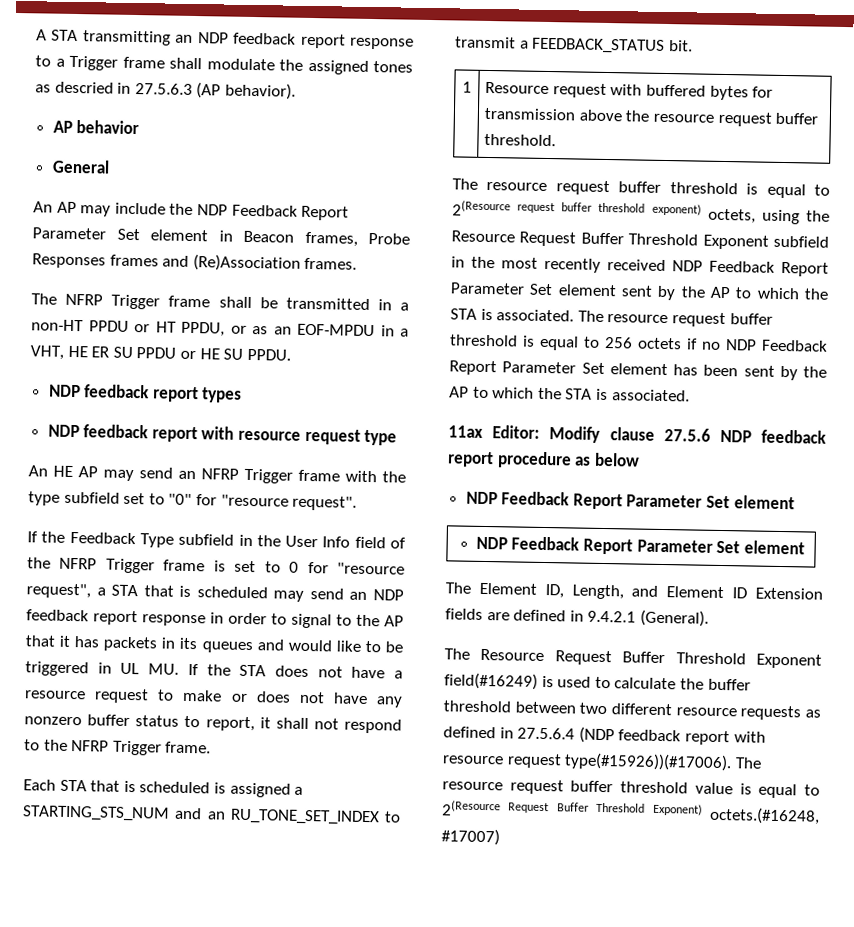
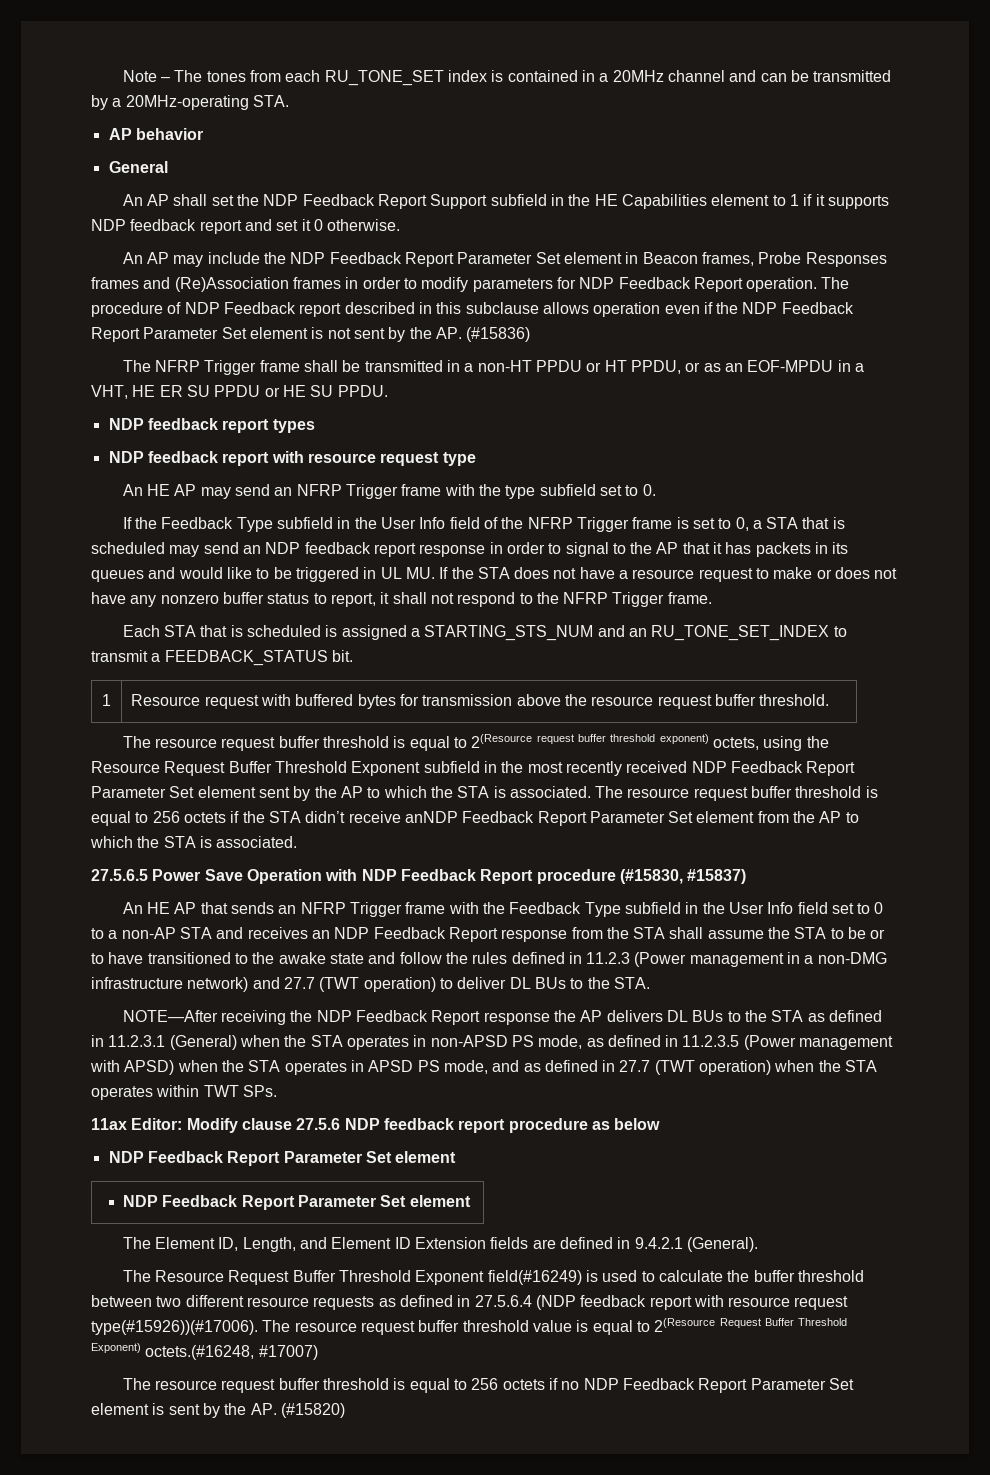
- A STA transmitting an NDP feedback report response to a Trigger frame shall modulate the assigned tones as descried in 27.5.6.3 (AP behavior).
+ Note – The tones from each RU_TONE_SET index is contained in a 20MHz channel and can be transmitted by a 20MHz-operating STA.
  AP behavior
  General
+ An AP shall set the NDP Feedback Report Support subfield in the HE Capabilities element to 1 if it supports NDP feedback report and set it 0 otherwise.
- An AP may include the NDP Feedback Report Parameter Set element in Beacon frames, Probe Responses frames and (Re)Association frames.
+ An AP may include the NDP Feedback Report Parameter Set element in Beacon frames, Probe Responses frames and (Re)Association frames in order to modify parameters for NDP Feedback Report operation. The procedure of NDP Feedback report described in this subclause allows operation even if the NDP Feedback Report Parameter Set element is not sent by the AP. (#15836)
- An HE AP may send an NFRP Trigger frame with the type subfield set to "0" for "resource request".
+ An HE AP may send an NFRP Trigger frame with the type subfield set to 0.
- If the Feedback Type subfield in the User Info field of the NFRP Trigger frame is set to 0 for "resource request", a STA that is scheduled may send an NDP feedback report response in order to signal to the AP that it has packets in its queues and would like to be triggered in UL MU. If the STA does not have a resource request to make or does not have any nonzero buffer status to report, it shall not respond to the NFRP Trigger frame.
+ If the Feedback Type subfield in the User Info field of the NFRP Trigger frame is set to 0, a STA that is scheduled may send an NDP feedback report response in order to signal to the AP that it has packets in its queues and would like to be triggered in UL MU. If the STA does not have a resource request to make or does not have any nonzero buffer status to report, it shall not respond to the NFRP Trigger frame.
- The resource request buffer threshold is equal to 256 octets if no NDP Feedback Report Parameter Set element has been sent by the AP to which the STA is associated.
+ The resource request buffer threshold is equal to 256 octets if the STA didn’t receive anNDP Feedback Report Parameter Set element from the AP to which the STA is associated.
+ 27.5.6.5 Power Save Operation with NDP Feedback Report procedure (#15830, #15837)
+ An HE AP that sends an NFRP Trigger frame with the Feedback Type subfield in the User Info field set to 0 to a non-AP STA and receives an NDP Feedback Report response from the STA shall assume the STA to be or to have transitioned to the awake state and follow the rules defined in 11.2.3 (Power management in a non-DMG infrastructure network) and 27.7 (TWT operation) to deliver DL BUs to the STA.
+ NOTE—After receiving the NDP Feedback Report response the AP delivers DL BUs to the STA as defined in 11.2.3.1 (General) when the STA operates in non-APSD PS mode, as defined in 11.2.3.5 (Power management with APSD) when the STA operates in APSD PS mode, and as defined in 27.7 (TWT operation) when the STA operates within TWT SPs.
+ The resource request buffer threshold is equal to 256 octets if no NDP Feedback Report Parameter Set element is sent by the AP. (#15820)

